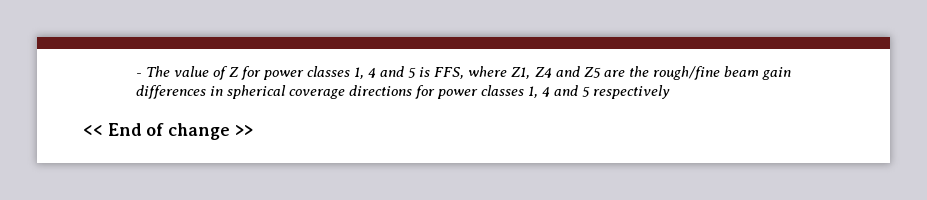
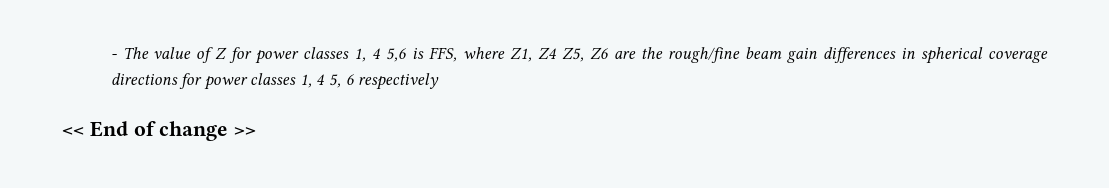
- - The value of Z for power classes 1, 4 and 5 is FFS, where Z1, Z4 and Z5 are the rough/fine beam gain differences in spherical coverage directions for power classes 1, 4 and 5 respectively
+ - The value of Z for power classes 1, 4 5,6 is FFS, where Z1, Z4 Z5, Z6 are the rough/fine beam gain differences in spherical coverage directions for power classes 1, 4 5, 6 respectively

